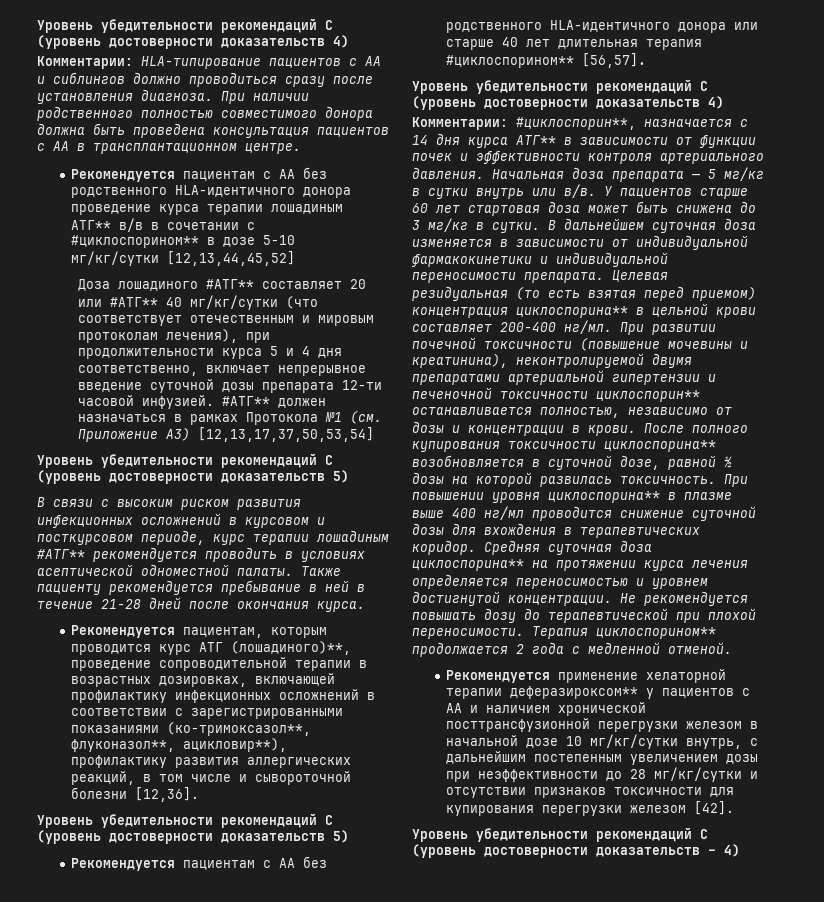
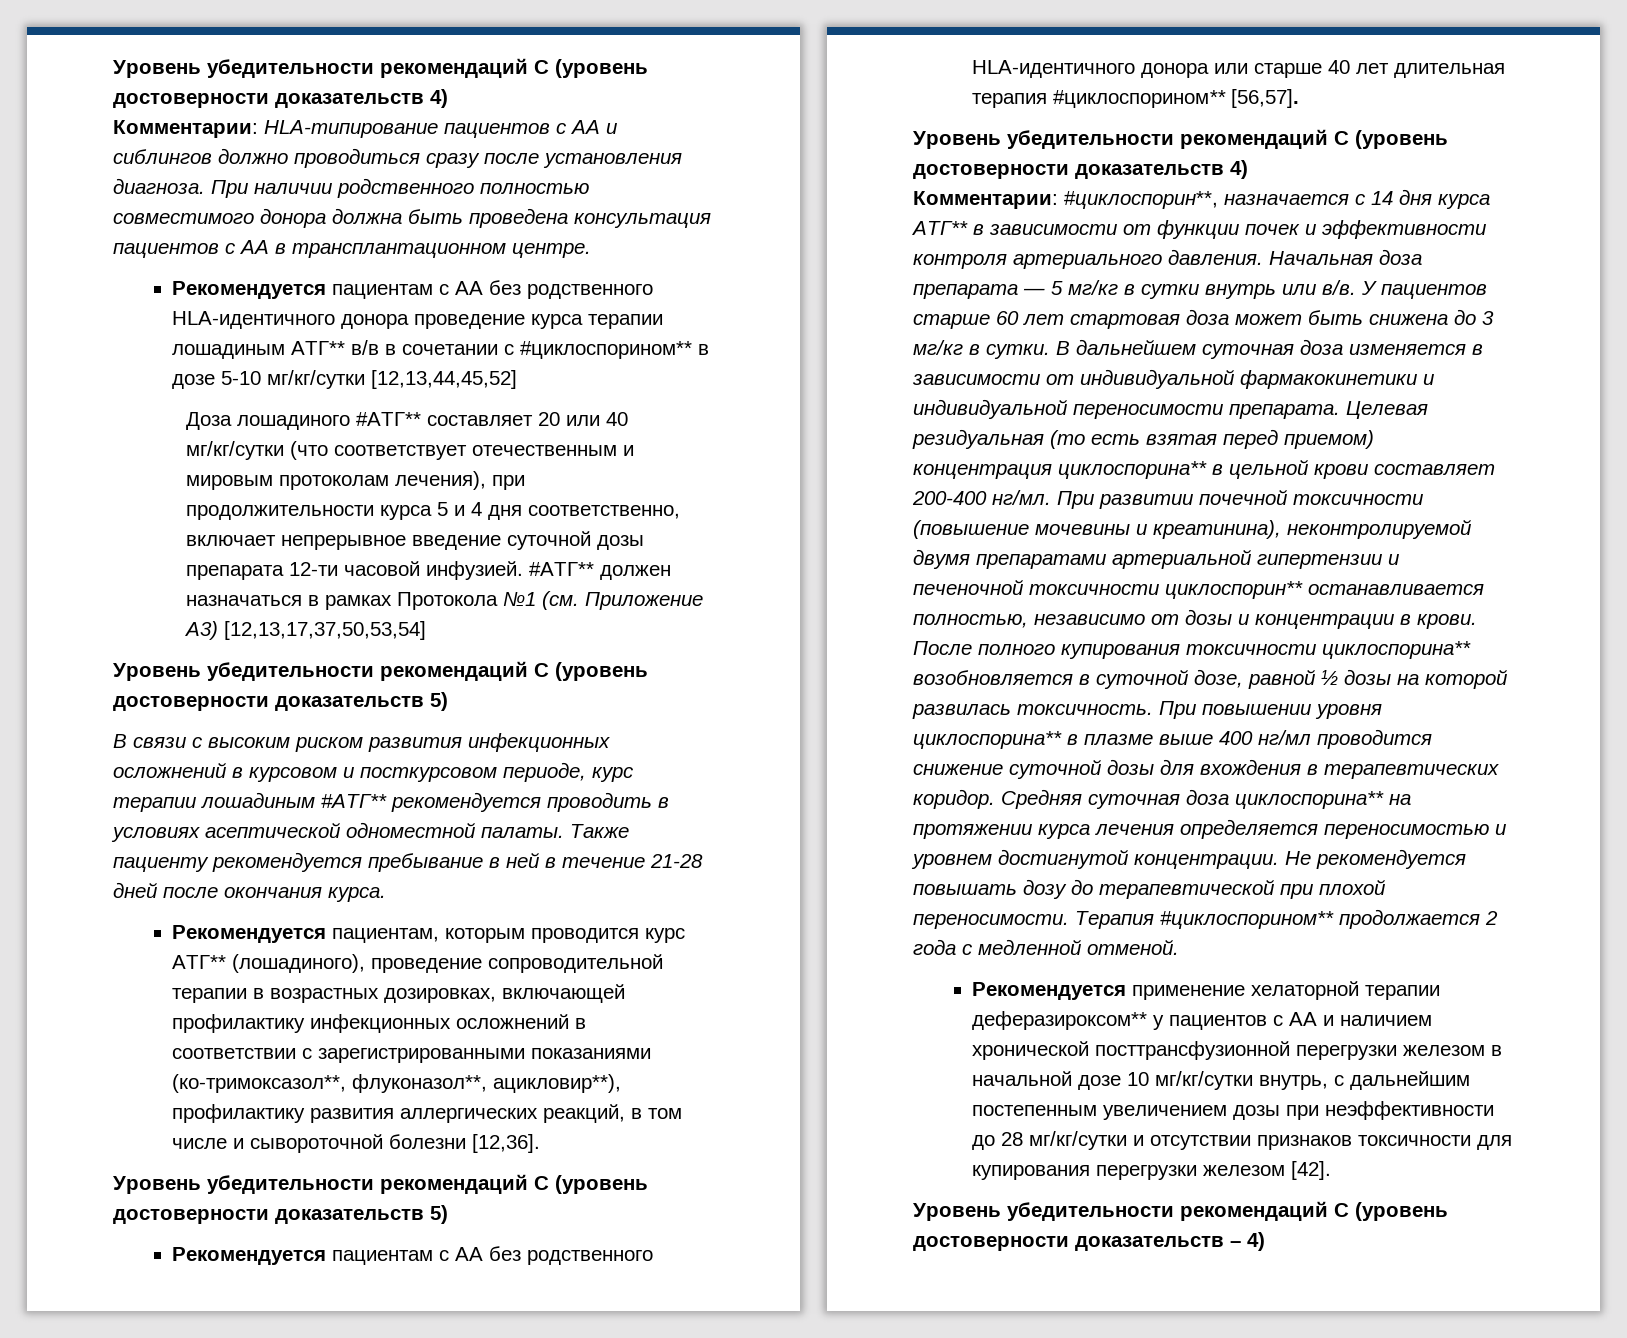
- Доза лошадиного #АТГ** составляет 20 или #АТГ** 40 мг/кг/сутки (что соответствует отечественным и мировым протоколам лечения), при продолжительности курса 5 и 4 дня соответственно, включает непрерывное введение суточной дозы препарата 12-ти часовой инфузией.
+ Доза лошадиного #АТГ** составляет 20 или 40 мг/кг/сутки (что соответствует отечественным и мировым протоколам лечения), при продолжительности курса 5 и 4 дня соответственно, включает непрерывное введение суточной дозы препарата 12-ти часовой инфузией.
- Рекомендуется пациентам, которым проводится курс АТГ (лошадиного)**, проведение сопроводительной терапии в возрастных дозировках, включающей профилактику инфекционных осложнений в соответствии с зарегистрированными показаниями (ко-тримоксазол**, флуконазол**, ацикловир**), профилактику развития аллергических реакций, в том числе и сывороточной болезни [12,36].
+ Рекомендуется пациентам, которым проводится курс АТГ** (лошадиного), проведение сопроводительной терапии в возрастных дозировках, включающей профилактику инфекционных осложнений в соответствии с зарегистрированными показаниями (ко-тримоксазол**, флуконазол**, ацикловир**), профилактику развития аллергических реакций, в том числе и сывороточной болезни [12,36].
- Терапия циклоспорином** продолжается 2 года с медленной отменой.
+ Терапия #циклоспорином** продолжается 2 года с медленной отменой.

